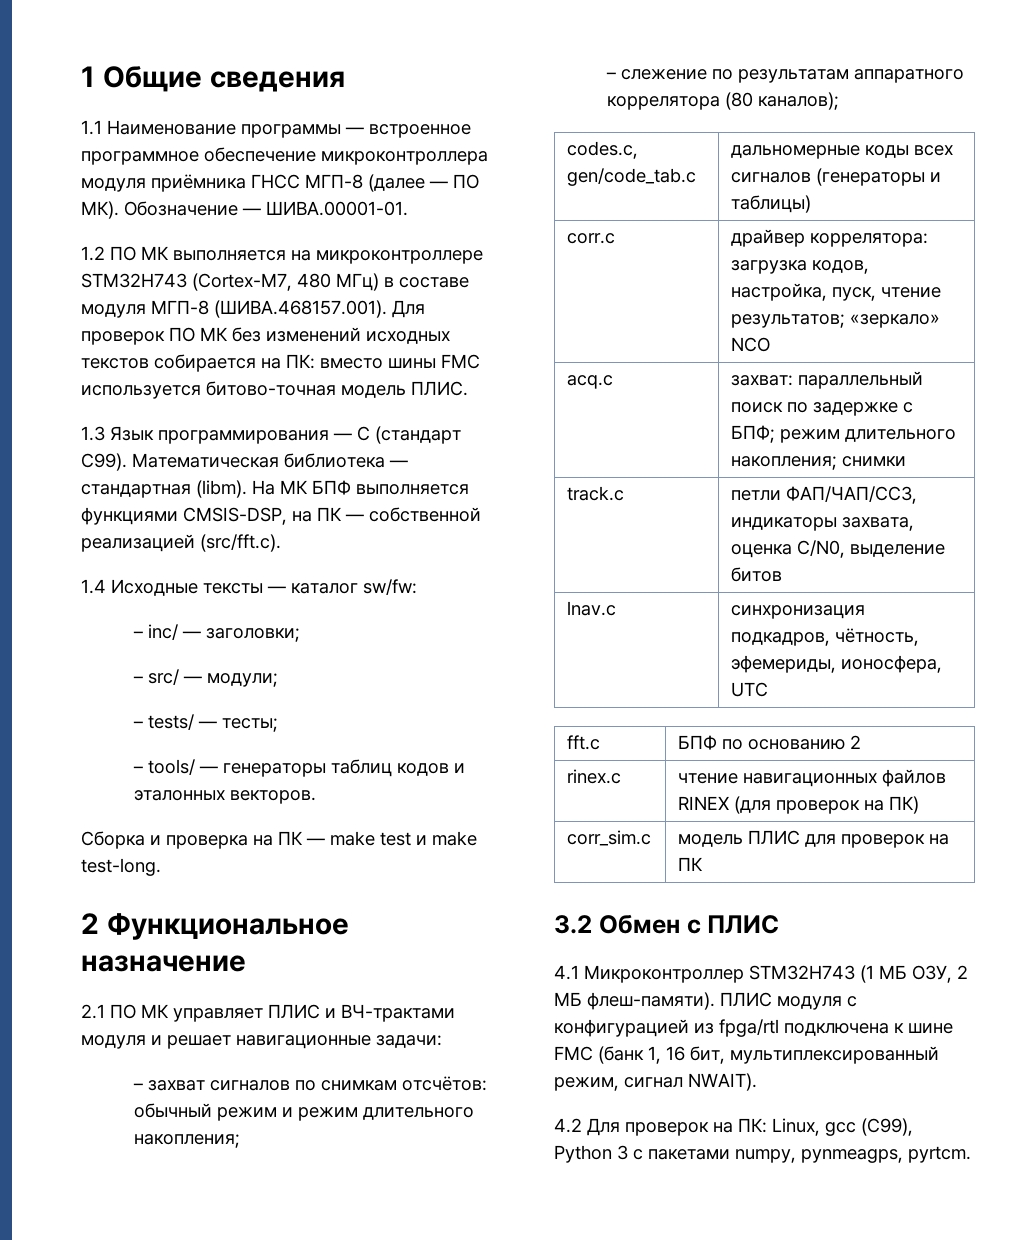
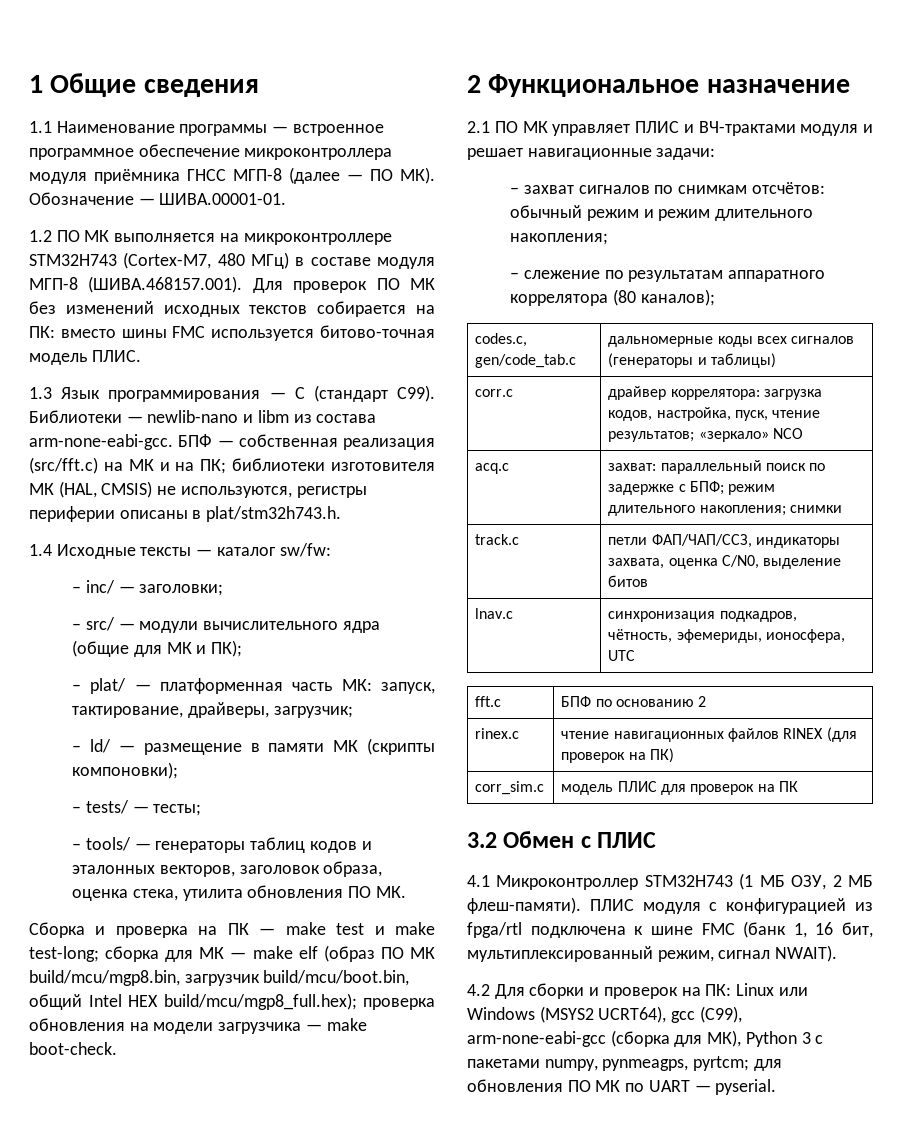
- Математическая библиотека — стандартная (libm). На МК БПФ выполняется функциями CMSIS-DSP, на ПК — собственной реализацией (src/fft.c).
+ Библиотеки — newlib-nano и libm из состава arm-none-eabi-gcc. БПФ — собственная реализация (src/fft.c) на МК и на ПК; библиотеки изготовителя МК (HAL, CMSIS) не используются, регистры периферии описаны в plat/stm32h743.h.
- – src/ — модули;
+ – src/ — модули вычислительного ядра (общие для МК и ПК);
+ – plat/ — платформенная часть МК: запуск, тактирование, драйверы, загрузчик;
+ – ld/ — размещение в памяти МК (скрипты компоновки);
- – tools/ — генераторы таблиц кодов и эталонных векторов.
+ – tools/ — генераторы таблиц кодов и эталонных векторов, заголовок образа, оценка стека, утилита обновления ПО МК.
- Сборка и проверка на ПК — make test и make test-long.
+ Сборка и проверка на ПК — make test и make test-long; сборка для МК — make elf (образ ПО МК build/mcu/mgp8.bin, загрузчик build/mcu/boot.bin, общий Intel HEX build/mcu/mgp8_full.hex); проверка обновления на модели загрузчика — make boot-check.
- 4.2 Для проверок на ПК: Linux, gcc (C99), Python 3 с пакетами numpy, pynmeagps, pyrtcm.
+ 4.2 Для сборки и проверок на ПК: Linux или Windows (MSYS2 UCRT64), gcc (C99), arm-none-eabi-gcc (сборка для МК), Python 3 с пакетами numpy, pynmeagps, pyrtcm; для обновления ПО МК по UART — pyserial.

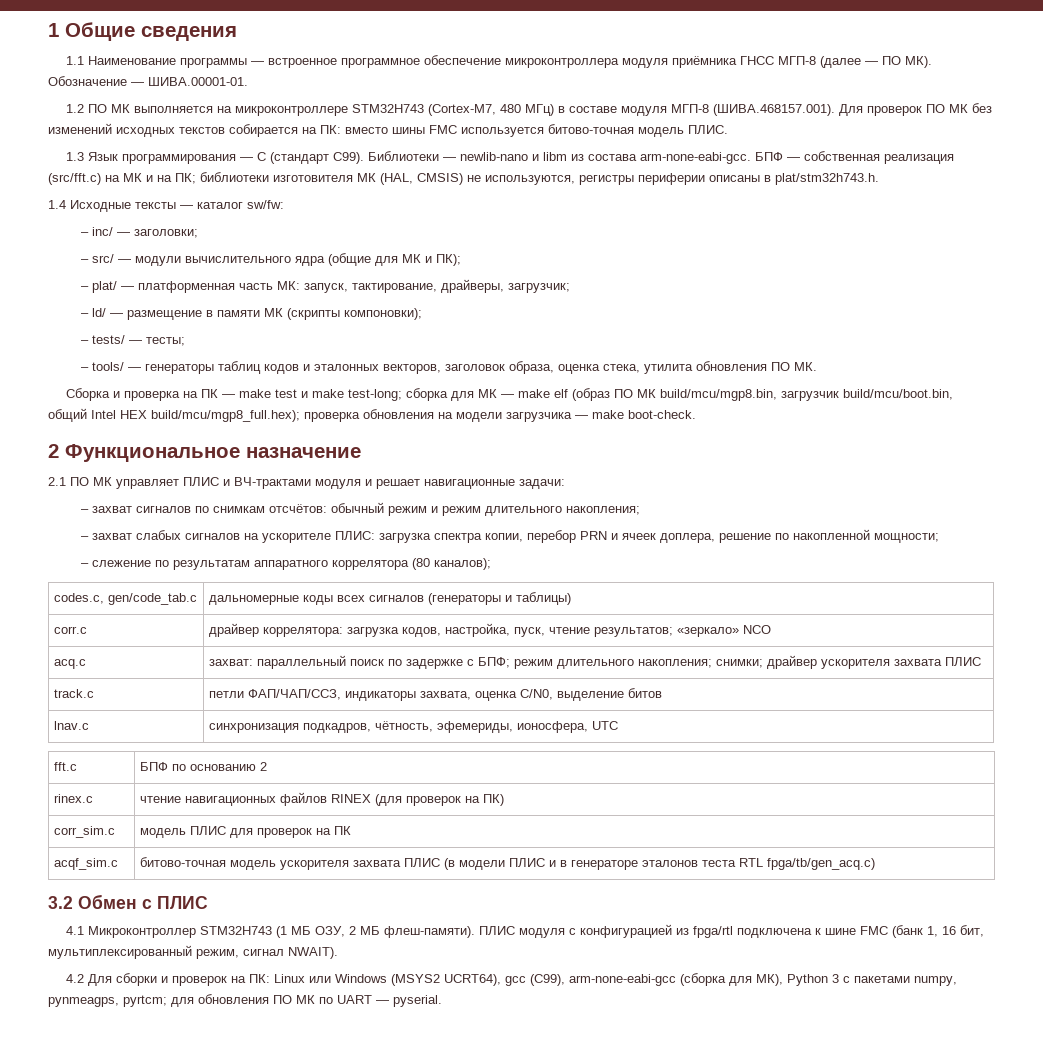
+ – захват слабых сигналов на ускорителе ПЛИС: загрузка спектра копии, перебор PRN и ячеек доплера, решение по накопленной мощности;
- acq.c | захват: параллельный поиск по задержке с БПФ; режим длительного накопления; снимки
+ acq.c | захват: параллельный поиск по задержке с БПФ; режим длительного накопления; снимки; драйвер ускорителя захвата ПЛИС
+ acqf_sim.c | битово-точная модель ускорителя захвата ПЛИС (в модели ПЛИС и в генераторе эталонов теста RTL fpga/tb/gen_acq.c)

